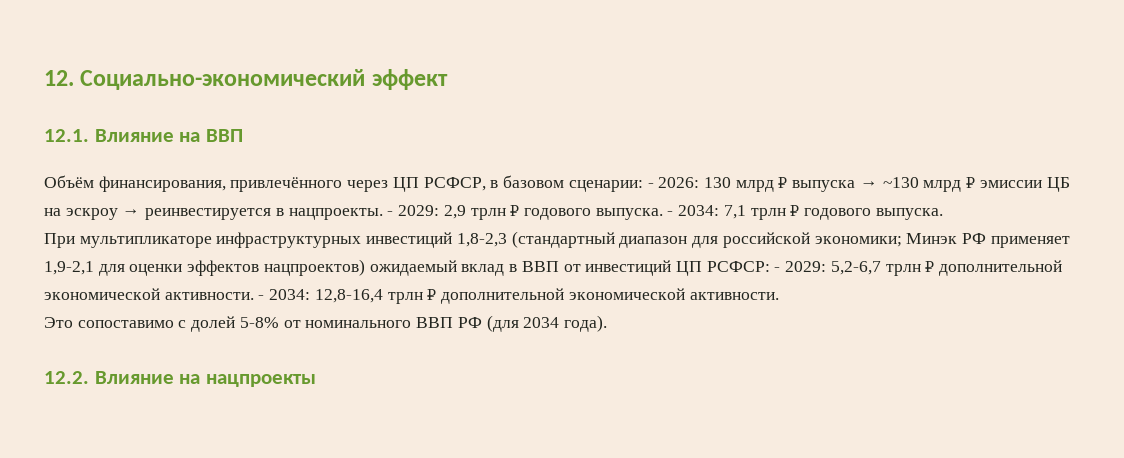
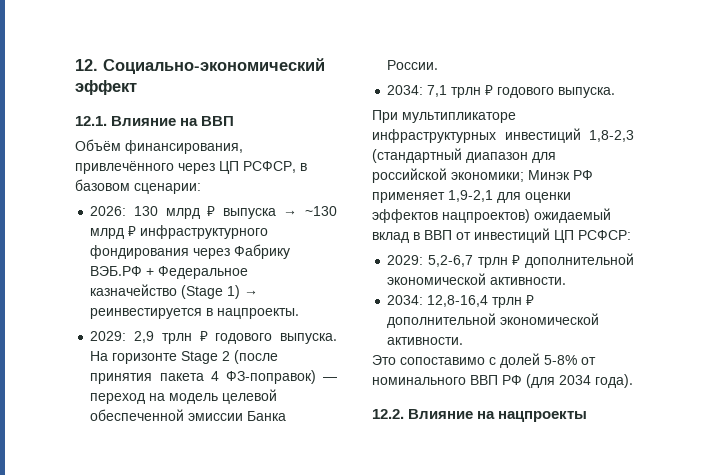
- Объём финансирования, привлечённого через ЦП РСФСР, в базовом сценарии: - 2026: 130 млрд ₽ выпуска → ~130 млрд ₽ эмиссии ЦБ на эскроу → реинвестируется в нацпроекты. - 2029: 2,9 трлн ₽ годового выпуска.
+ Объём финансирования, привлечённого через ЦП РСФСР, в базовом сценарии:
+ 2026: 130 млрд ₽ выпуска → ~130 млрд ₽ инфраструктурного фондирования через Фабрику ВЭБ.РФ + Федеральное казначейство (Stage 1) → реинвестируется в нацпроекты.
+ 2029: 2,9 трлн ₽ годового выпуска.
- - 2034: 7,1 трлн ₽ годового выпуска.
+ На горизонте Stage 2 (после принятия пакета 4 ФЗ-поправок) — переход на модель целевой обеспеченной эмиссии Банка России.
+ 2034: 7,1 трлн ₽ годового выпуска.
- При мультипликаторе инфраструктурных инвестиций 1,8-2,3 (стандартный диапазон для российской экономики; Минэк РФ применяет 1,9-2,1 для оценки эффектов нацпроектов) ожидаемый вклад в ВВП от инвестиций ЦП РСФСР: - 2029: 5,2-6,7 трлн ₽ дополнительной экономической активности. - 2034: 12,8-16,4 трлн ₽ дополнительной экономической активности.
+ При мультипликаторе инфраструктурных инвестиций 1,8-2,3 (стандартный диапазон для российской экономики; Минэк РФ применяет 1,9-2,1 для оценки эффектов нацпроектов) ожидаемый вклад в ВВП от инвестиций ЦП РСФСР:
+ 2029: 5,2-6,7 трлн ₽ дополнительной экономической активности.
+ 2034: 12,8-16,4 трлн ₽ дополнительной экономической активности.

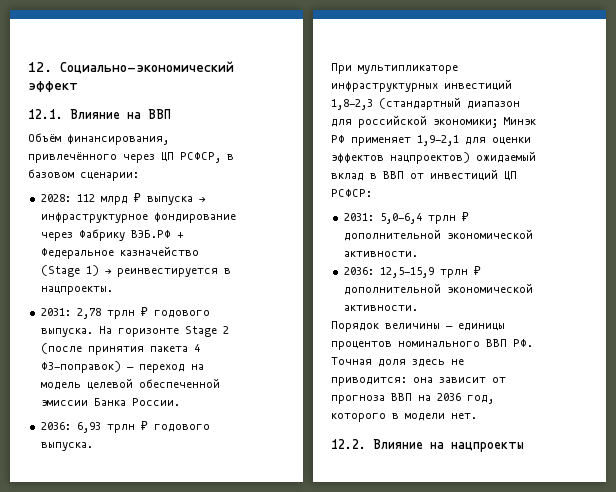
- 2026: 130 млрд ₽ выпуска → ~130 млрд ₽ инфраструктурного фондирования через Фабрику ВЭБ.РФ + Федеральное казначейство (Stage 1) → реинвестируется в нацпроекты.
+ 2028: 112 млрд ₽ выпуска → инфраструктурное фондирование через Фабрику ВЭБ.РФ + Федеральное казначейство (Stage 1) → реинвестируется в нацпроекты.
- 2029: 2,9 трлн ₽ годового выпуска.
+ 2031: 2,78 трлн ₽ годового выпуска.
- 2034: 7,1 трлн ₽ годового выпуска.
+ 2036: 6,93 трлн ₽ годового выпуска.
- 2029: 5,2-6,7 трлн ₽ дополнительной экономической активности.
- 2034: 12,8-16,4 трлн ₽ дополнительной экономической активности.
- Это сопоставимо с долей 5-8% от номинального ВВП РФ (для 2034 года).
+ 2031: 5,0-6,4 трлн ₽ дополнительной экономической активности.
+ 2036: 12,5-15,9 трлн ₽ дополнительной экономической активности.
+ Порядок величины — единицы процентов номинального ВВП РФ. Точная доля здесь не приводится: она зависит от прогноза ВВП на 2036 год, которого в модели нет.

